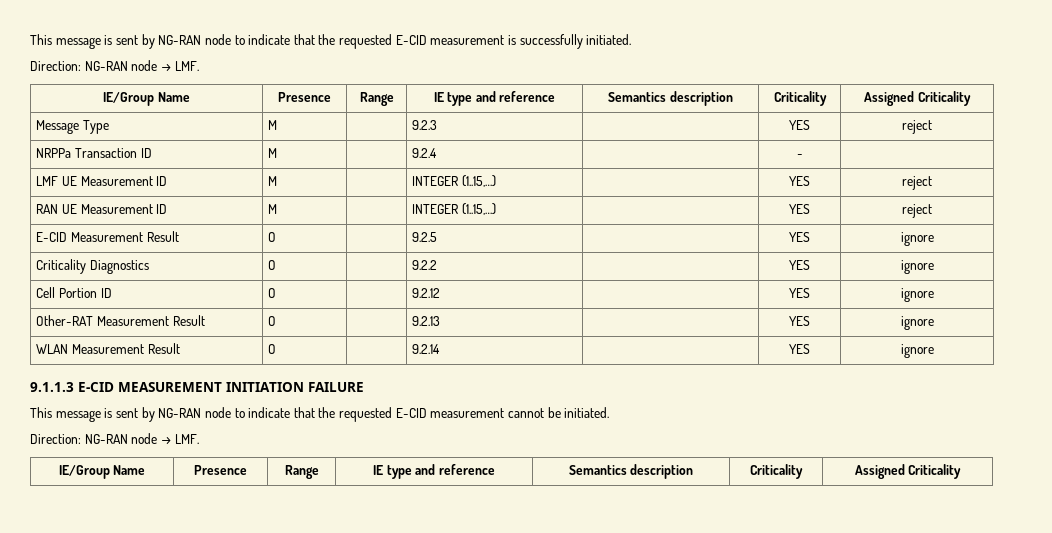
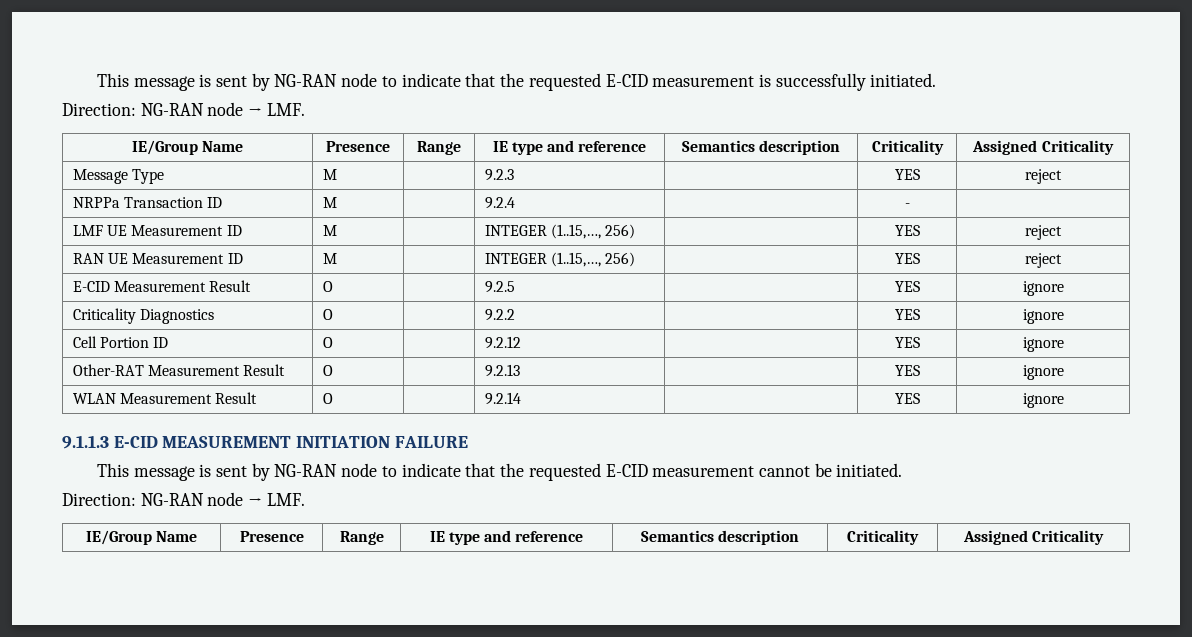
- LMF UE Measurement ID | M | | INTEGER (1..15,…) | | YES | reject
+ LMF UE Measurement ID | M | | INTEGER (1..15,…, 256) | | YES | reject
- RAN UE Measurement ID | M | | INTEGER (1..15,…) | | YES | reject
+ RAN UE Measurement ID | M | | INTEGER (1..15,…, 256) | | YES | reject

